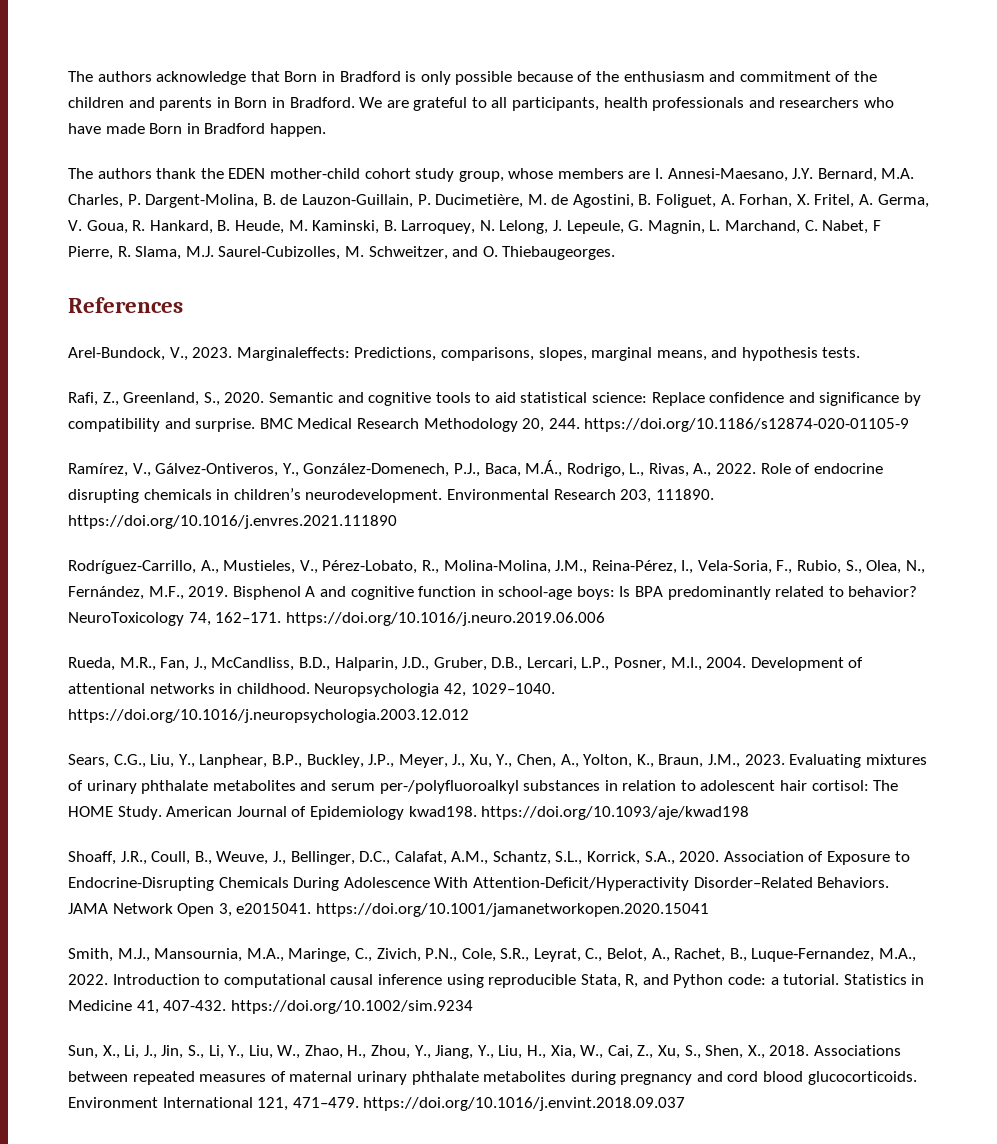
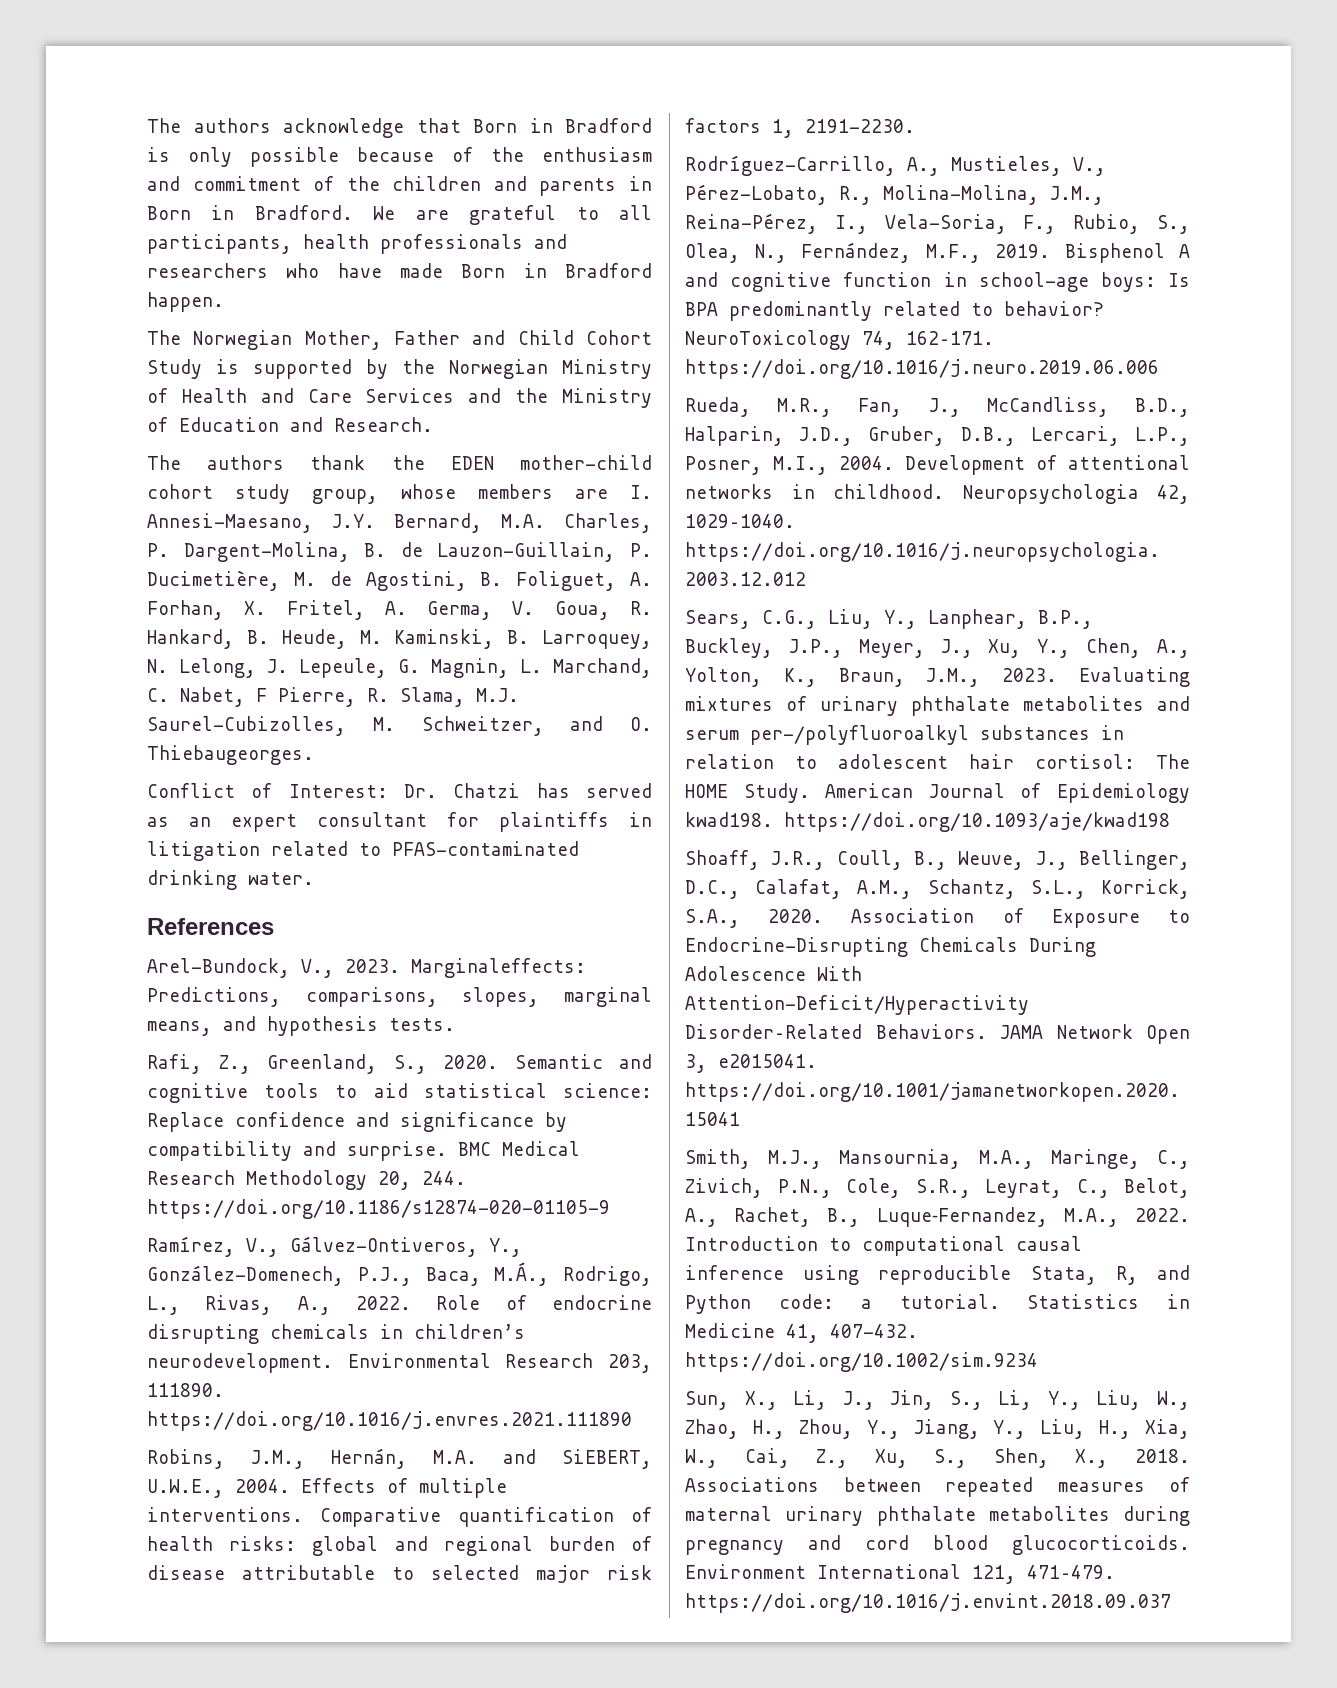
+ The Norwegian Mother, Father and Child Cohort Study is supported by the Norwegian Ministry of Health and Care Services and the Ministry of Education and Research.
+ Conflict of Interest: Dr. Chatzi has served as an expert consultant for plaintiffs in litigation related to PFAS-contaminated drinking water.
+ Robins, J.M., Hernán, M.A. and SiEBERT, U.W.E., 2004. Effects of multiple interventions. Comparative quantification of health risks: global and regional burden of disease attributable to selected major risk factors 1, 2191-2230.

